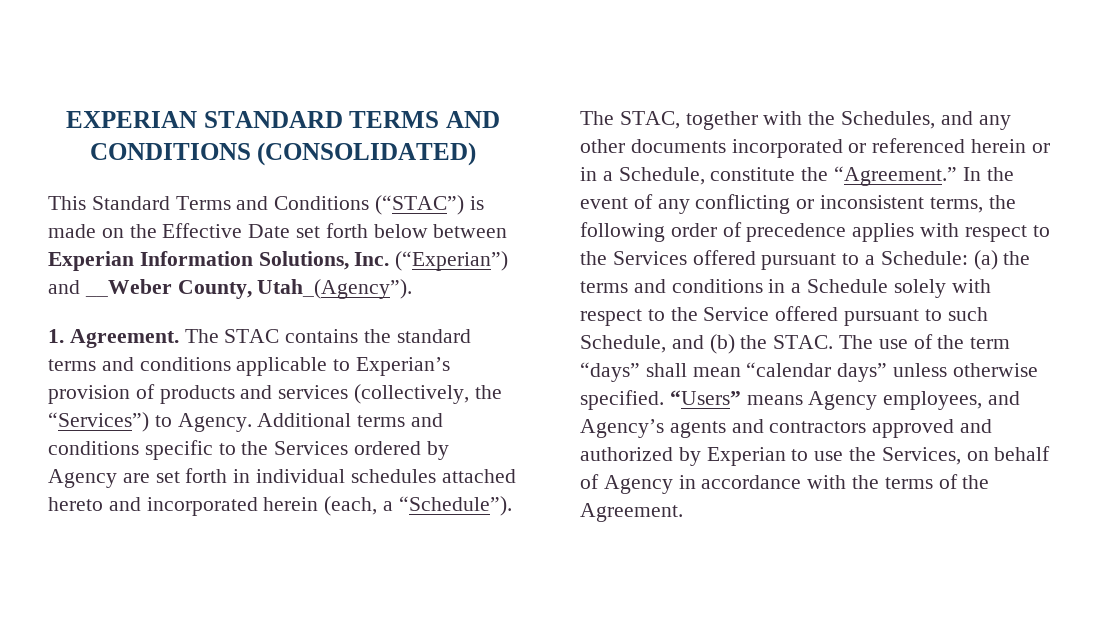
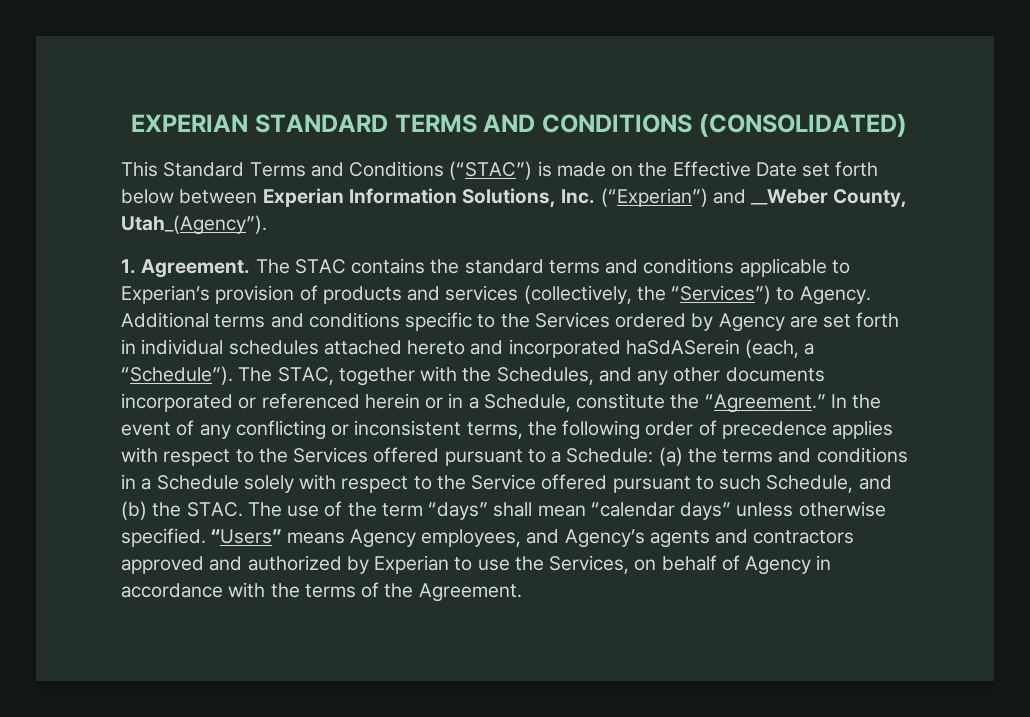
- Additional terms and conditions specific to the Services ordered by Agency are set forth in individual schedules attached hereto and incorporated herein (each, a “Schedule”).
+ Additional terms and conditions specific to the Services ordered by Agency are set forth in individual schedules attached hereto and incorporated haSdASerein (each, a “Schedule”).

